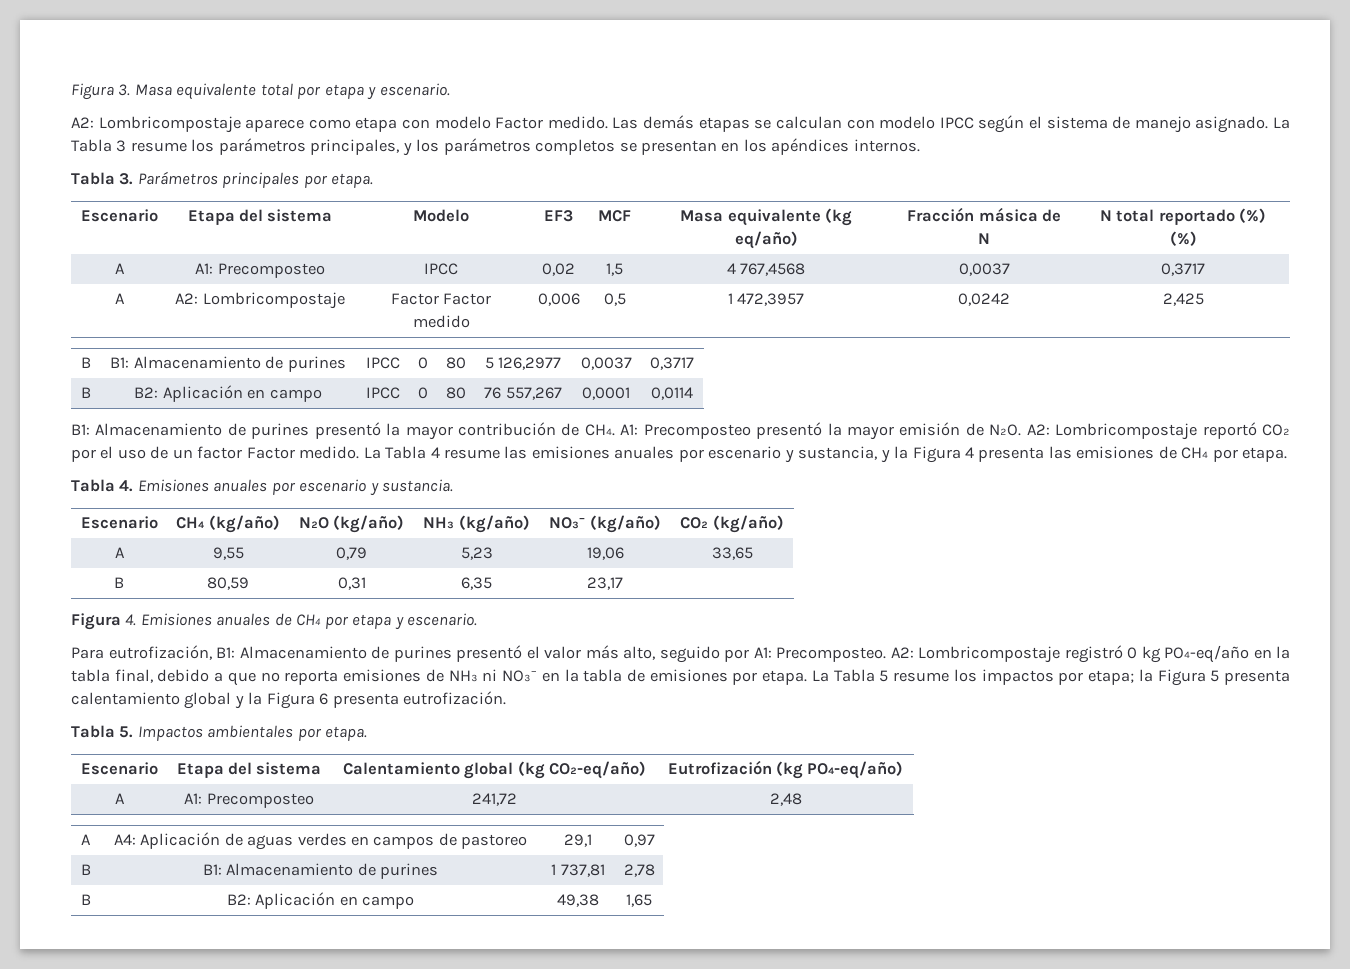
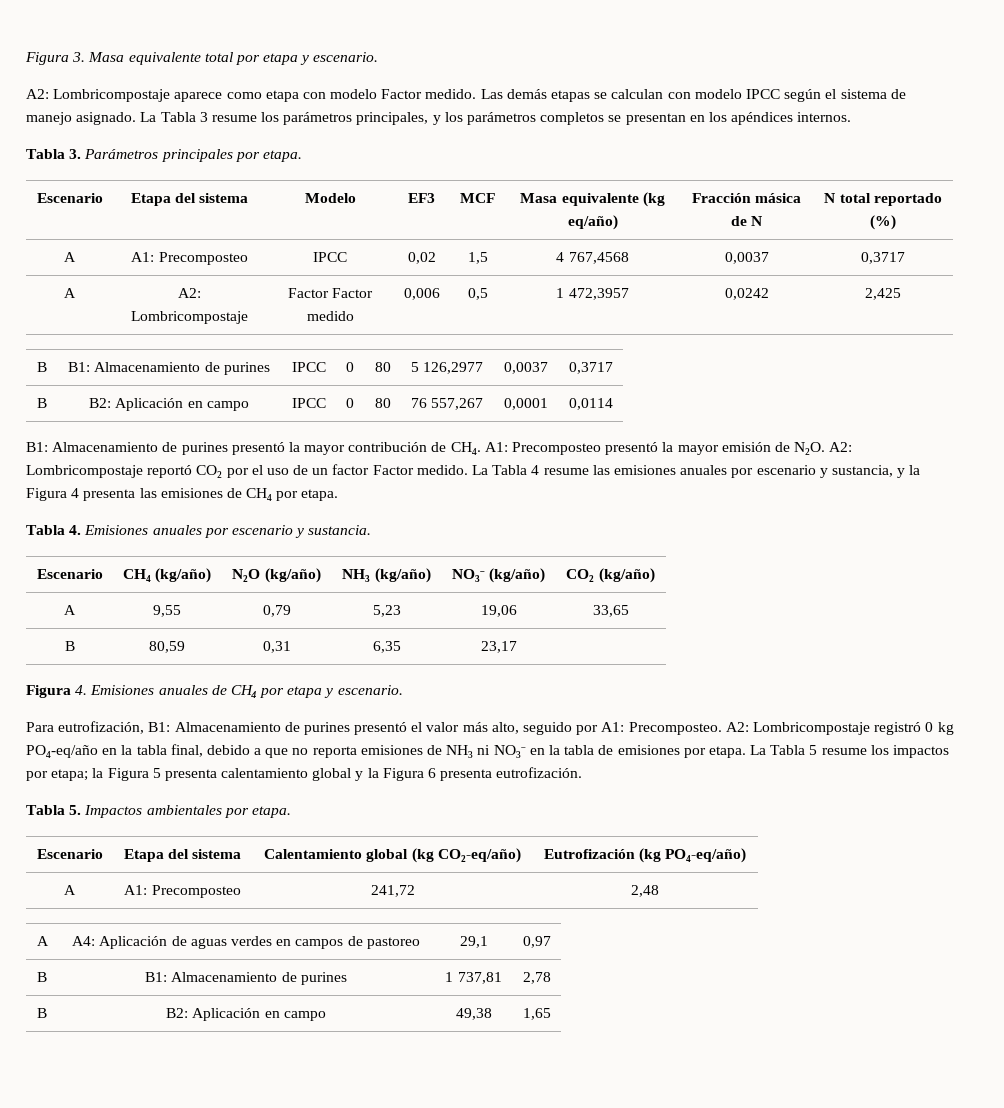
- Escenario | Etapa del sistema | Modelo | EF3 | MCF | Masa equivalente (kg eq/año) | Fracción másica de N | N total reportado (%) (%)
+ Escenario | Etapa del sistema | Modelo | EF3 | MCF | Masa equivalente (kg eq/año) | Fracción másica de N | N total reportado (%)

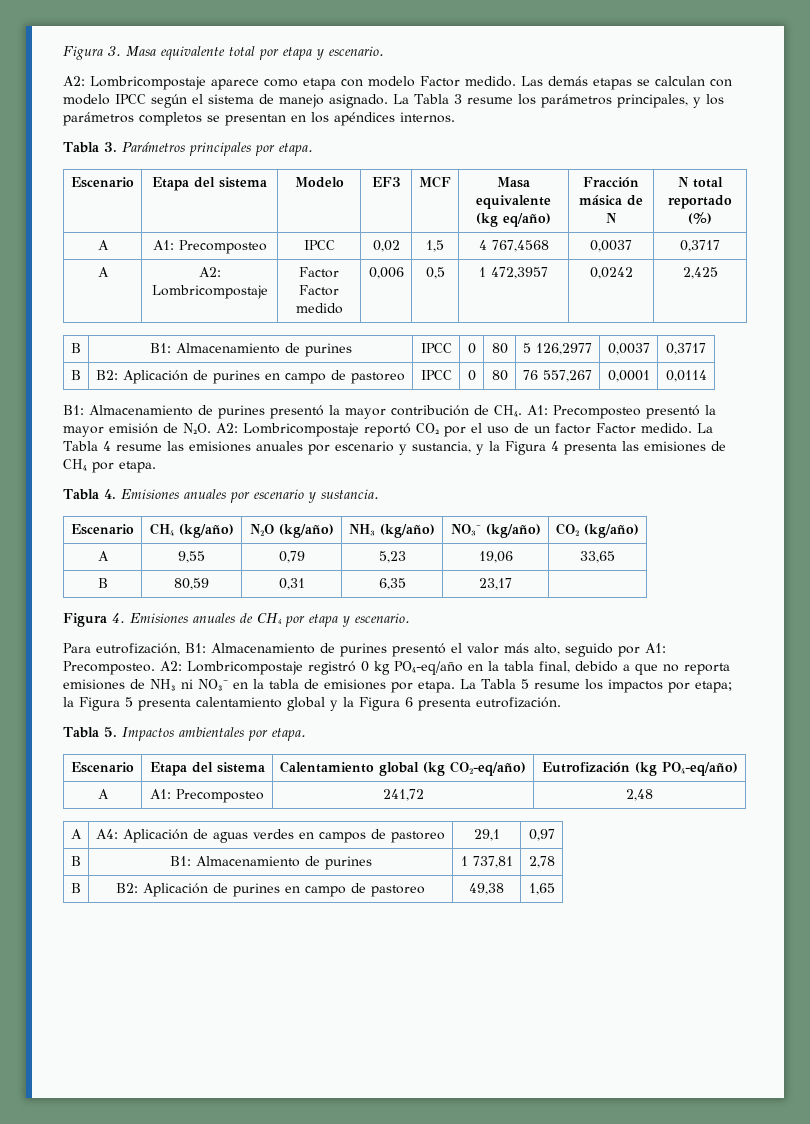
- B | B2: Aplicación en campo | IPCC | 0 | 80 | 76 557,267 | 0,0001 | 0,0114
+ B | B2: Aplicación de purines en campo de pastoreo | IPCC | 0 | 80 | 76 557,267 | 0,0001 | 0,0114
- B | B2: Aplicación en campo | 49,38 | 1,65
+ B | B2: Aplicación de purines en campo de pastoreo | 49,38 | 1,65

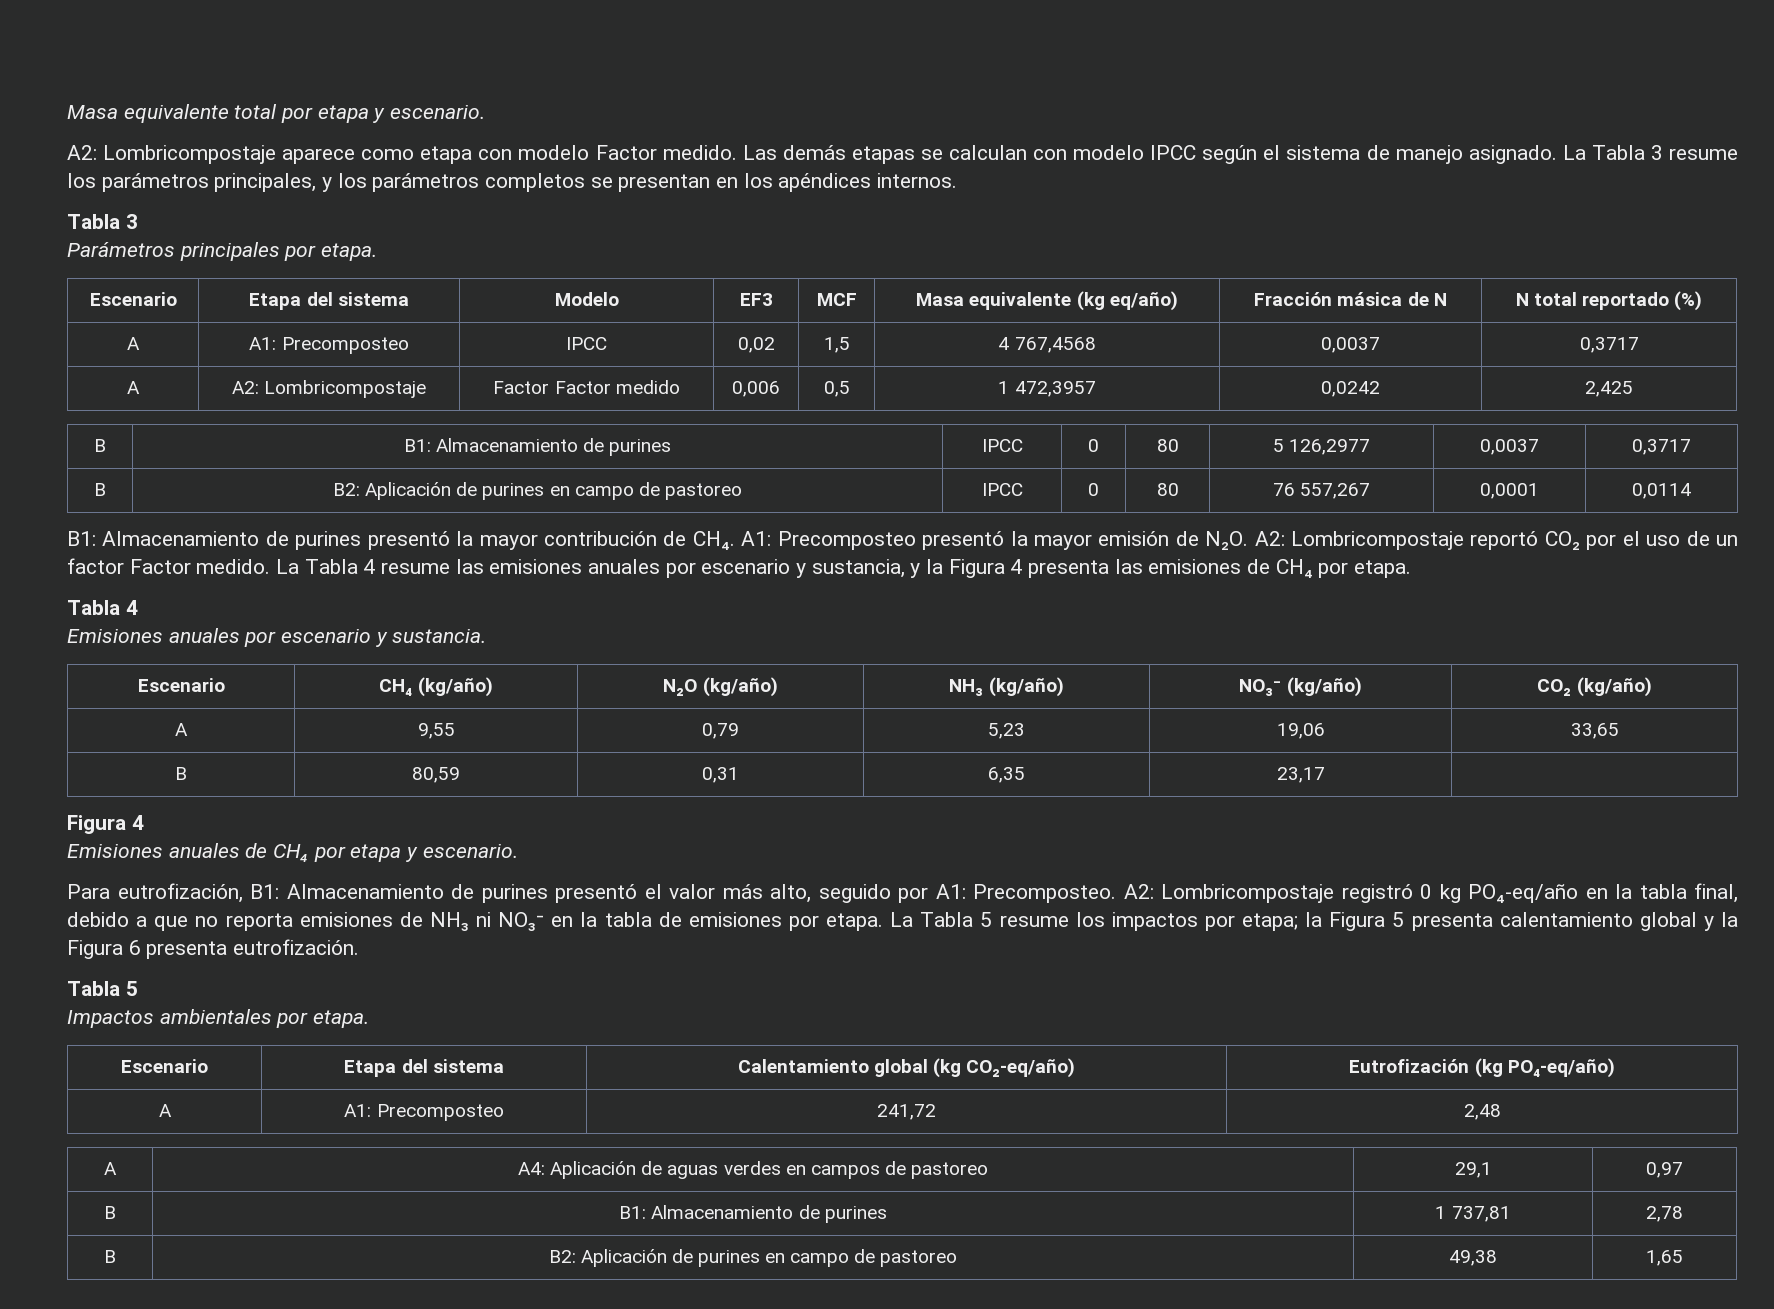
- Figura 3. Masa equivalente total por etapa y escenario.
+ Masa equivalente total por etapa y escenario.
  La Tabla 3 resume los parámetros principales, y los parámetros completos se presentan en los apéndices internos.
- Tabla 3. Parámetros principales por etapa.
+ Tabla 3
+ Parámetros principales por etapa.
  La Tabla 4 resume las emisiones anuales por escenario y sustancia, y la Figura 4 presenta las emisiones de CH₄ por etapa.
- Tabla 4. Emisiones anuales por escenario y sustancia.
+ Tabla 4
+ Emisiones anuales por escenario y sustancia.
  B | 80,59 | 0,31 | 6,35 | 23,17 |
- Figura 4. Emisiones anuales de CH₄ por etapa y escenario.
+ Figura 4
+ Emisiones anuales de CH₄ por etapa y escenario.
  La Tabla 5 resume los impactos por etapa; la Figura 5 presenta calentamiento global y la Figura 6 presenta eutrofización.
- Tabla 5. Impactos ambientales por etapa.
+ Tabla 5
+ Impactos ambientales por etapa.

